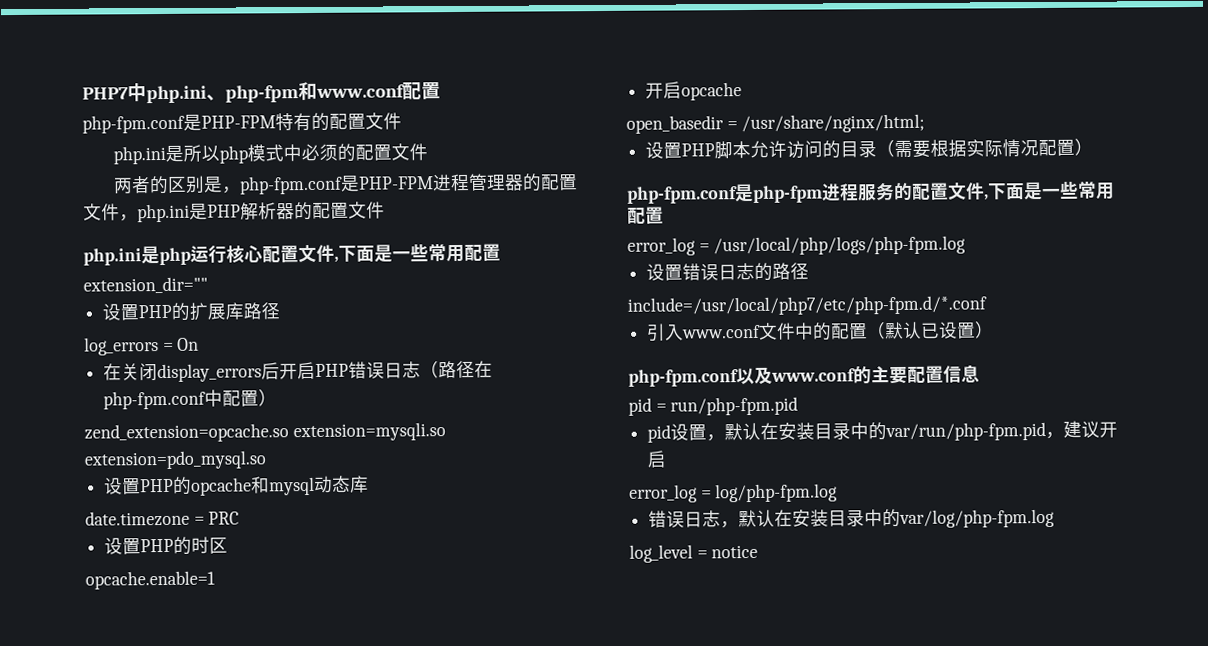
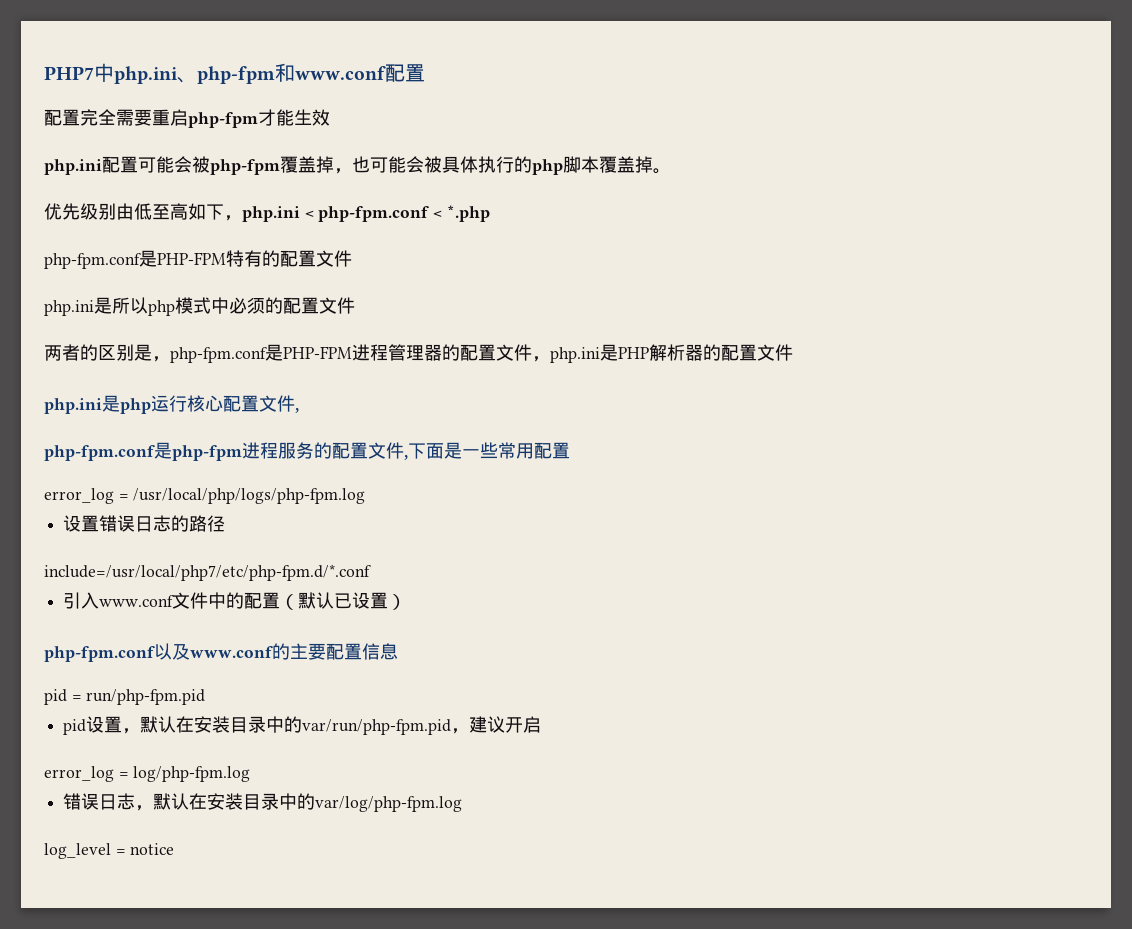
+ 配置完全需要重启php-fpm才能生效
+ php.ini配置可能会被php-fpm覆盖掉，也可能会被具体执行的php脚本覆盖掉。
+ 优先级别由低至高如下，php.ini < php-fpm.conf < *.php
- php.ini是php运行核心配置文件,下面是一些常用配置
- extension_dir=""
- 设置PHP的扩展库路径
- log_errors = On
- 在关闭display_errors后开启PHP错误日志（路径在php-fpm.conf中配置）
- zend_extension=opcache.so extension=mysqli.so extension=pdo_mysql.so
- 设置PHP的opcache和mysql动态库
- date.timezone = PRC
- 设置PHP的时区
- opcache.enable=1
- 开启opcache
- open_basedir = /usr/share/nginx/html;
- 设置PHP脚本允许访问的目录（需要根据实际情况配置）
+ php.ini是php运行核心配置文件,

